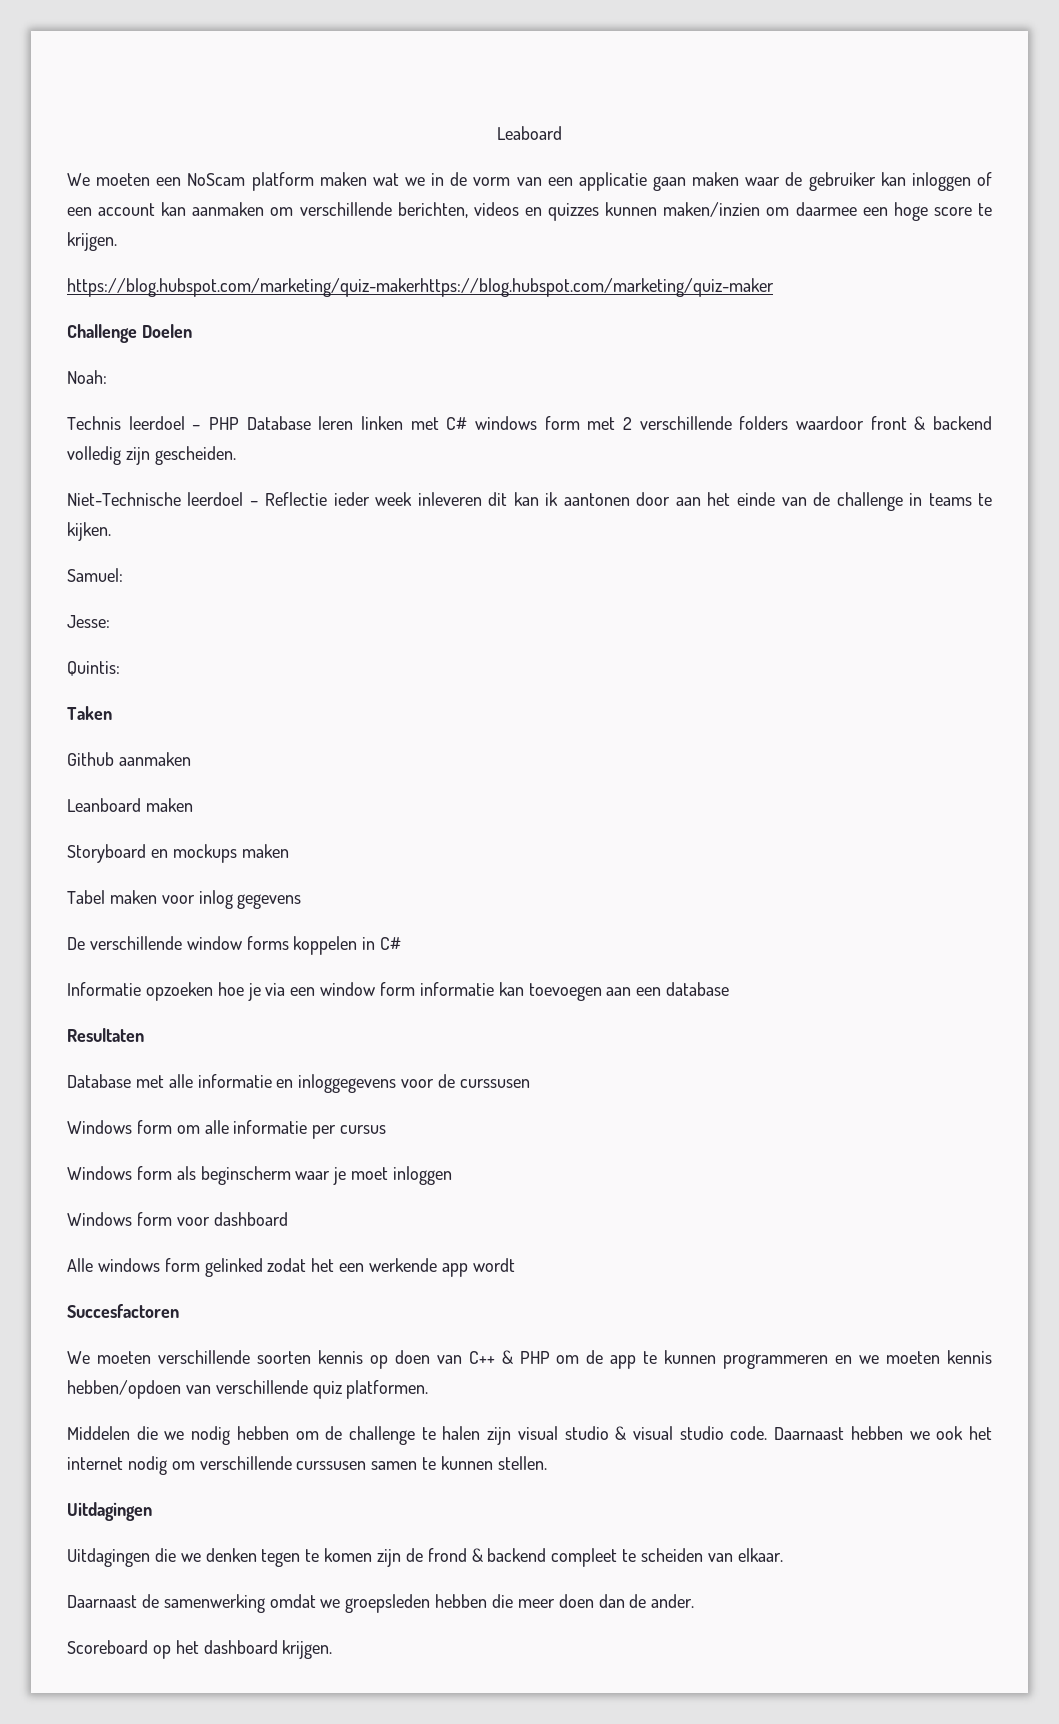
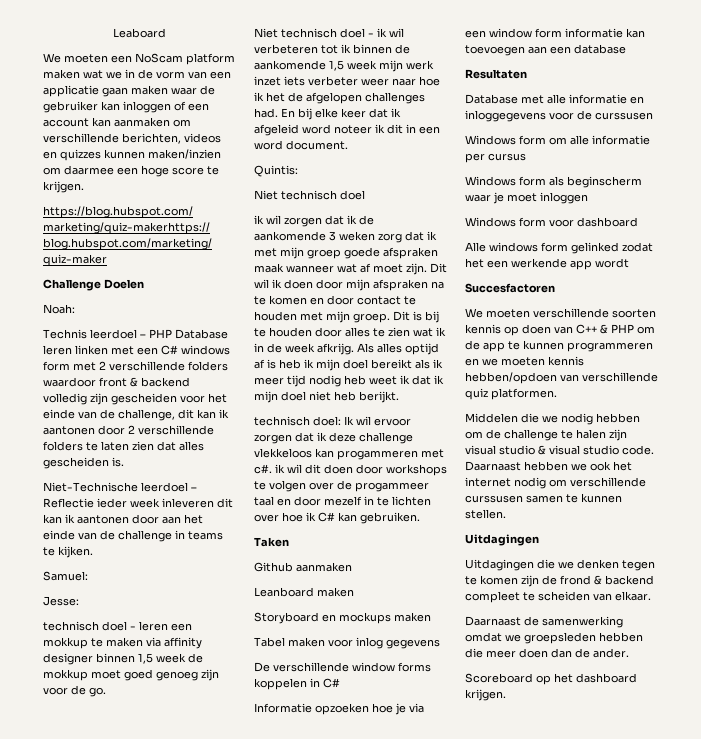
- Technis leerdoel – PHP Database leren linken met C# windows form met 2 verschillende folders waardoor front & backend volledig zijn gescheiden.
+ Technis leerdoel – PHP Database leren linken met een C# windows form met 2 verschillende folders waardoor front & backend volledig zijn gescheiden voor het einde van de challenge, dit kan ik aantonen door 2 verschillende folders te laten zien dat alles gescheiden is.
+ technisch doel - leren een mokkup te maken via affinity designer binnen 1,5 week de mokkup moet goed genoeg zijn voor de go.
+ Niet technisch doel - ik wil verbeteren tot ik binnen de aankomende 1,5 week mijn werk inzet iets verbeter weer naar hoe ik het de afgelopen challenges had. En bij elke keer dat ik afgeleid word noteer ik dit in een word document.
  Quintis:
+ Niet technisch doel
+ ik wil zorgen dat ik de aankomende 3 weken zorg dat ik met mijn groep goede afspraken maak wanneer wat af moet zijn. Dit wil ik doen door mijn afspraken na te komen en door contact te houden met mijn groep. Dit is bij te houden door alles te zien wat ik in de week afkrijg. Als alles optijd af is heb ik mijn doel bereikt als ik meer tijd nodig heb weet ik dat ik mijn doel niet heb berijkt.
+ technisch doel: Ik wil ervoor zorgen dat ik deze challenge vlekkeloos kan progammeren met c#. ik wil dit doen door workshops te volgen over de progammeer taal en door mezelf in te lichten over hoe ik C# kan gebruiken.

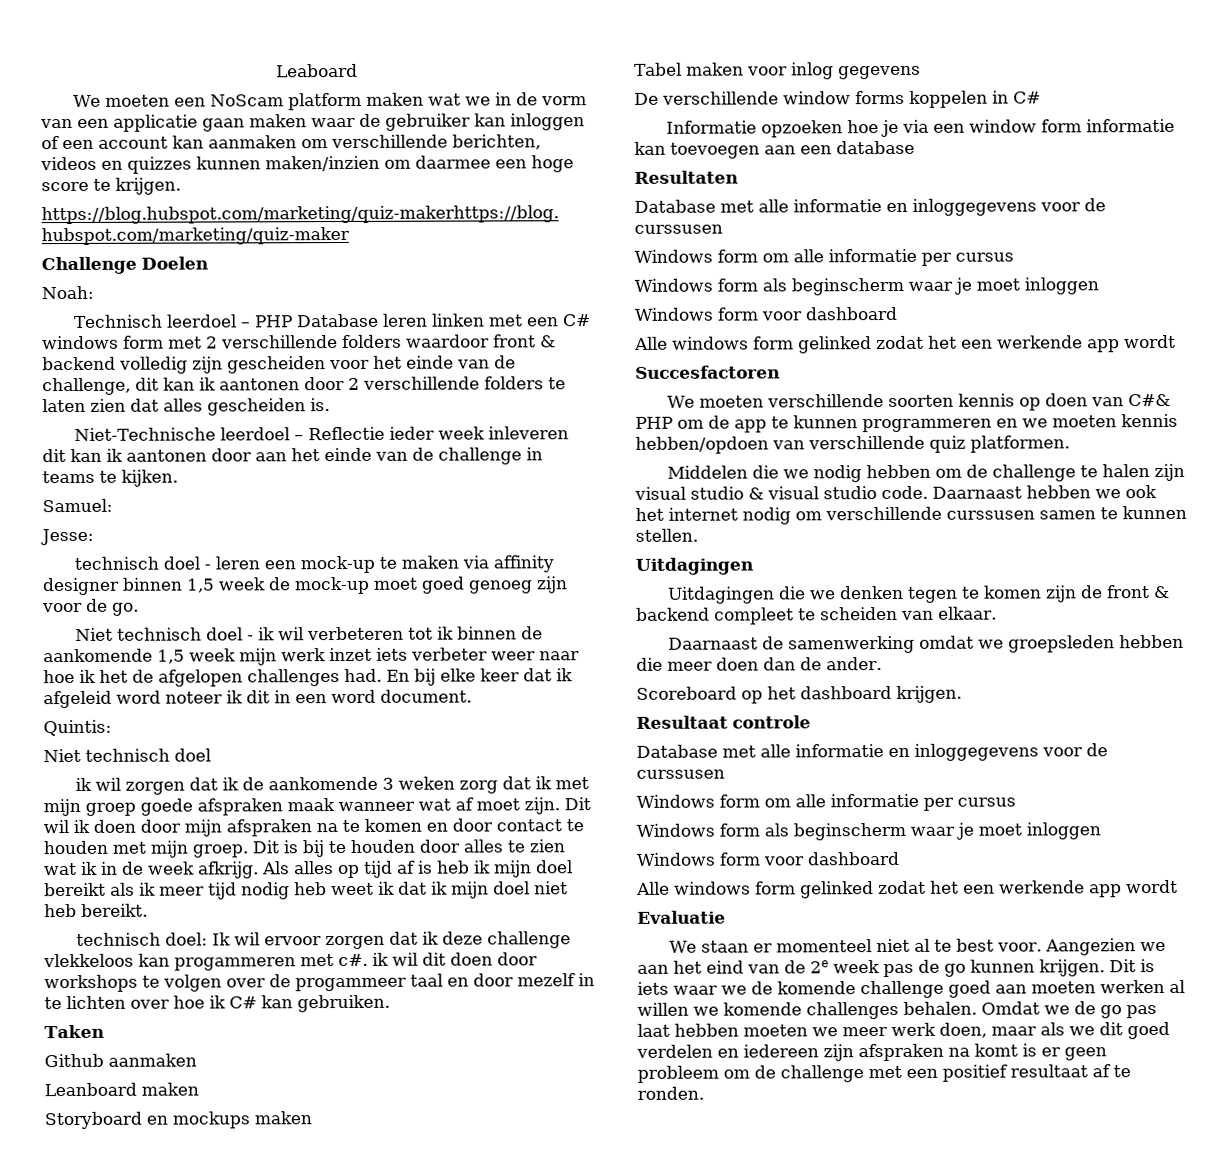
- Technis leerdoel – PHP Database leren linken met een C# windows form met 2 verschillende folders waardoor front & backend volledig zijn gescheiden voor het einde van de challenge, dit kan ik aantonen door 2 verschillende folders te laten zien dat alles gescheiden is.
+ Technisch leerdoel – PHP Database leren linken met een C# windows form met 2 verschillende folders waardoor front & backend volledig zijn gescheiden voor het einde van de challenge, dit kan ik aantonen door 2 verschillende folders te laten zien dat alles gescheiden is.
- technisch doel - leren een mokkup te maken via affinity designer binnen 1,5 week de mokkup moet goed genoeg zijn voor de go.
+ technisch doel - leren een mock-up te maken via affinity designer binnen 1,5 week de mock-up moet goed genoeg zijn voor de go.
- Als alles optijd af is heb ik mijn doel bereikt als ik meer tijd nodig heb weet ik dat ik mijn doel niet heb berijkt.
+ Als alles op tijd af is heb ik mijn doel bereikt als ik meer tijd nodig heb weet ik dat ik mijn doel niet heb bereikt.
- We moeten verschillende soorten kennis op doen van C++ & PHP om de app te kunnen programmeren en we moeten kennis hebben/opdoen van verschillende quiz platformen.
+ We moeten verschillende soorten kennis op doen van C#& PHP om de app te kunnen programmeren en we moeten kennis hebben/opdoen van verschillende quiz platformen.
- Uitdagingen die we denken tegen te komen zijn de frond & backend compleet te scheiden van elkaar.
+ Uitdagingen die we denken tegen te komen zijn de front & backend compleet te scheiden van elkaar.
+ Resultaat controle
+ Database met alle informatie en inloggegevens voor de curssusen
+ Windows form om alle informatie per cursus
+ Windows form als beginscherm waar je moet inloggen
+ Windows form voor dashboard
+ Alle windows form gelinked zodat het een werkende app wordt
+ Evaluatie
+ We staan er momenteel niet al te best voor. Aangezien we aan het eind van de 2e week pas de go kunnen krijgen. Dit is iets waar we de komende challenge goed aan moeten werken al willen we komende challenges behalen. Omdat we de go pas laat hebben moeten we meer werk doen, maar als we dit goed verdelen en iedereen zijn afspraken na komt is er geen probleem om de challenge met een positief resultaat af te ronden.

